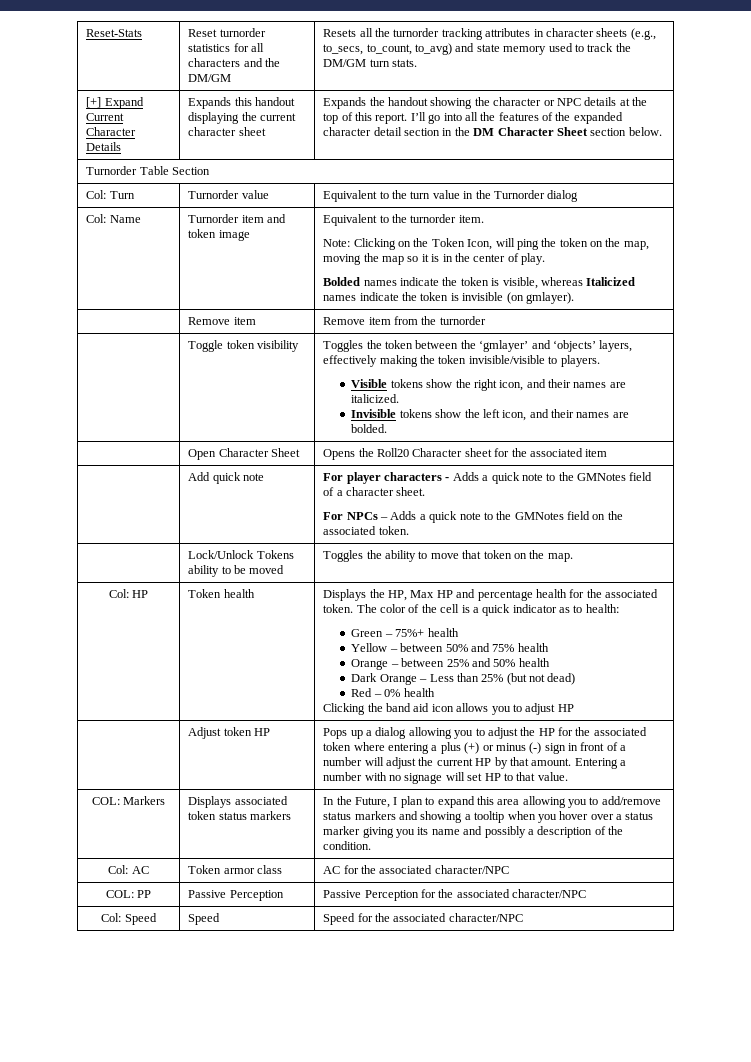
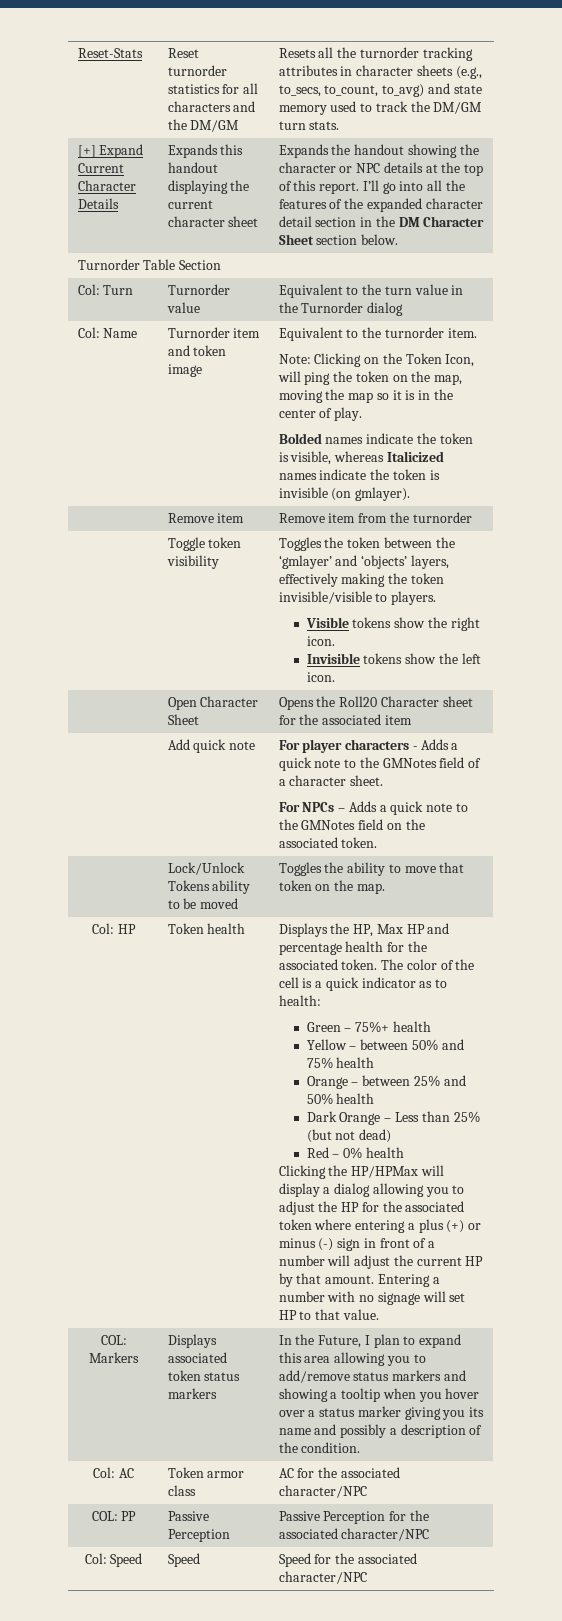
- Visible tokens show the right icon, and their names are italicized.
+ Visible tokens show the right icon.
- Invisible tokens show the left icon, and their names are bolded.
+ Invisible tokens show the left icon.
- Clicking the band aid icon allows you to adjust HP
- | Adjust token HP | Pops up a dialog allowing you to adjust the HP for the associated token where entering a plus (+) or minus (-) sign in front of a number will adjust the current HP by that amount.
+ Clicking the HP/HPMax will display a dialog allowing you to adjust the HP for the associated token where entering a plus (+) or minus (-) sign in front of a number will adjust the current HP by that amount.

